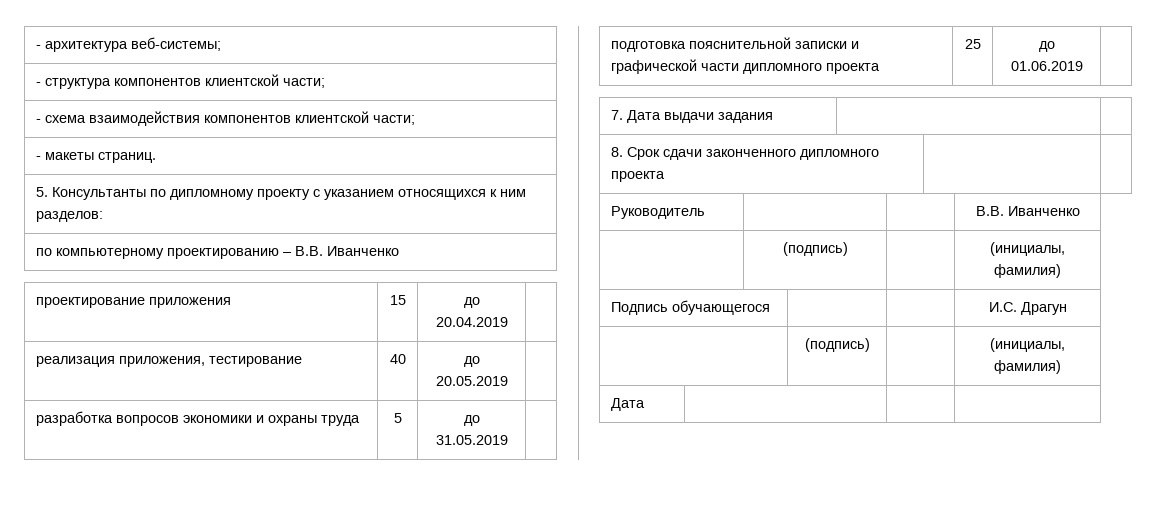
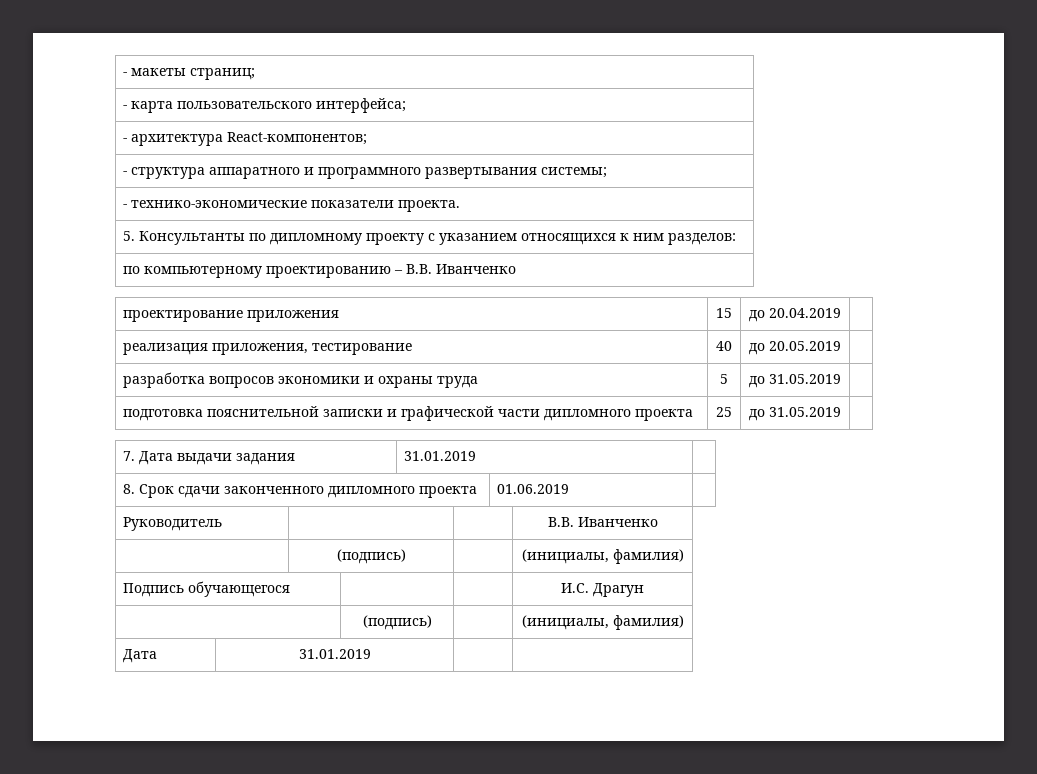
- - архитектура веб-системы;
- - структура компонентов клиентской части;
- - схема взаимодействия компонентов клиентской части;
- - макеты страниц.
+ - макеты страниц;
+ - карта пользовательского интерфейса;
+ - архитектура React-компонентов;
+ - структура аппаратного и программного развертывания системы;
+ - технико-экономические показатели проекта.
- подготовка пояснительной записки и графической части дипломного проекта | 25 | до 01.06.2019 |
+ подготовка пояснительной записки и графической части дипломного проекта | 25 | до 31.05.2019 |
- 7. Дата выдачи задания | |
+ 7. Дата выдачи задания | 31.01.2019 |
- 8. Срок сдачи законченного дипломного проекта | |
+ 8. Срок сдачи законченного дипломного проекта | 01.06.2019 |
- Дата | | |
+ Дата | 31.01.2019 | |

